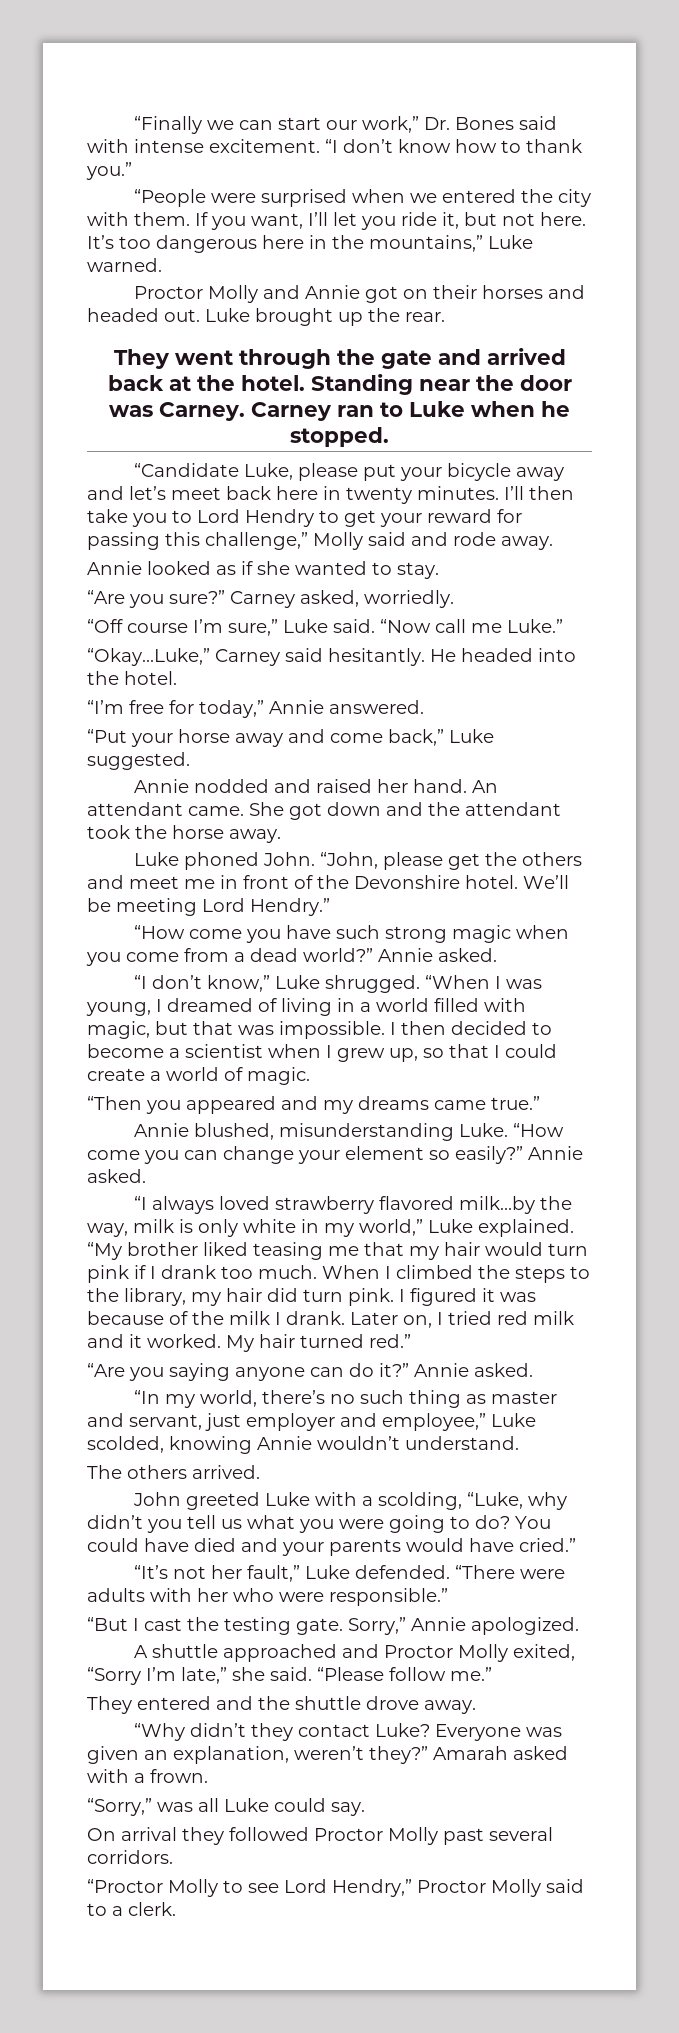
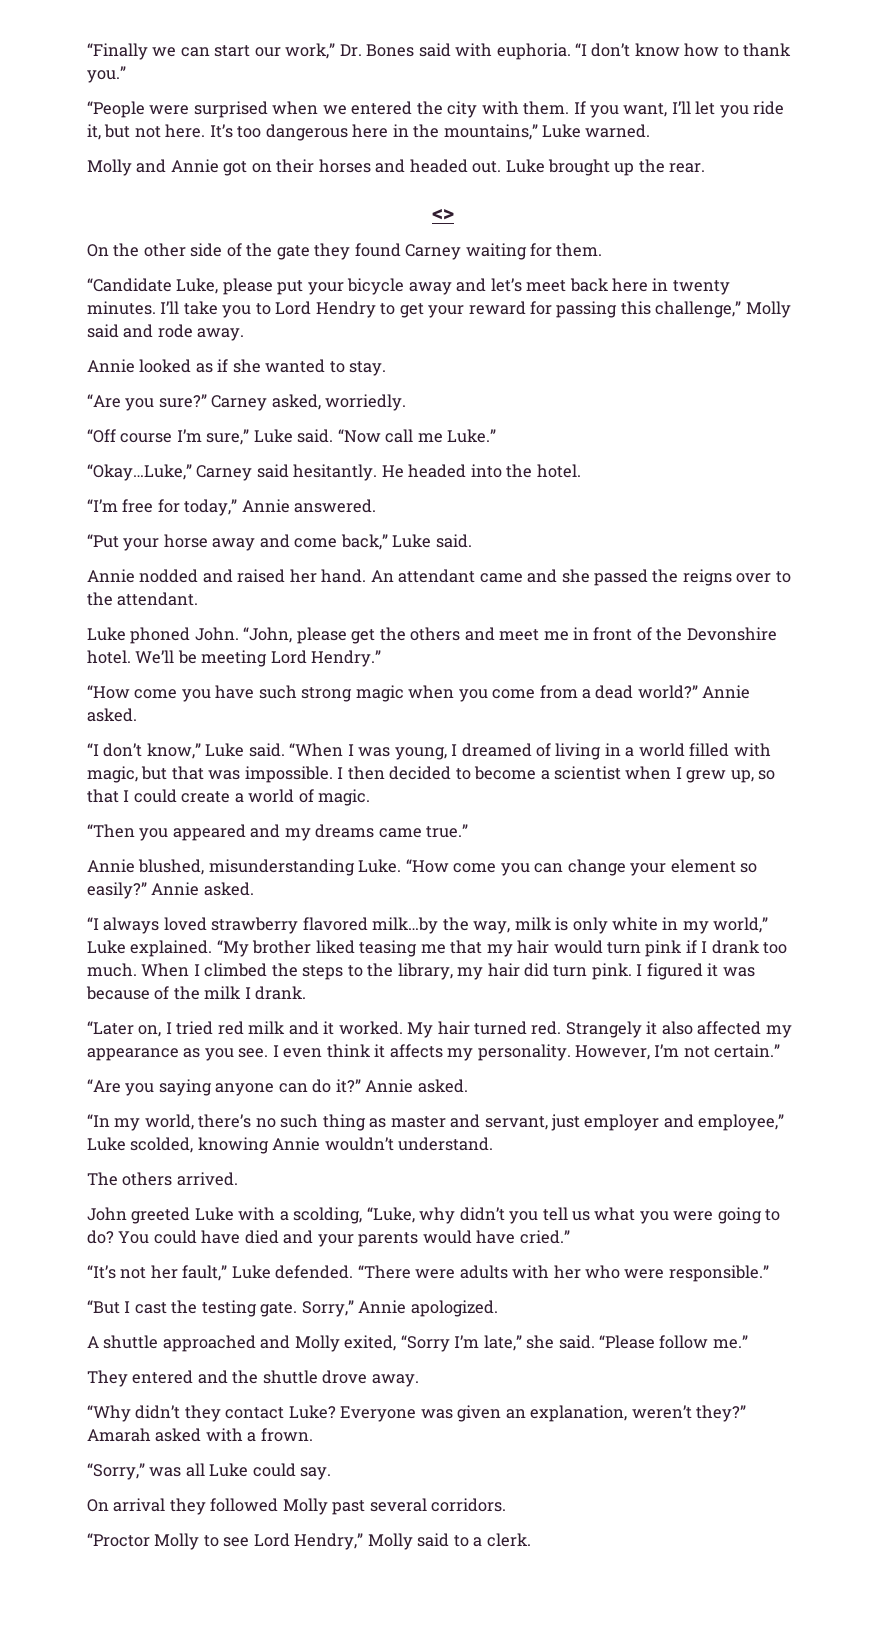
- “Finally we can start our work,” Dr. Bones said with intense excitement.
+ “Finally we can start our work,” Dr. Bones said with euphoria.
- Proctor Molly and Annie got on their horses and headed out.
+ Molly and Annie got on their horses and headed out.
- They went through the gate and arrived back at the hotel. Standing near the door was Carney. Carney ran to Luke when he stopped.
+ <>
+ On the other side of the gate they found Carney waiting for them.
- I’ll then take you to Lord Hendry to get your reward for passing this challenge,” Molly said and rode away.
+ I’ll take you to Lord Hendry to get your reward for passing this challenge,” Molly said and rode away.
- “Put your horse away and come back,” Luke suggested.
+ “Put your horse away and come back,” Luke said.
- An attendant came. She got down and the attendant took the horse away.
+ An attendant came and she passed the reigns over to the attendant.
- “I don’t know,” Luke shrugged.
+ “I don’t know,” Luke said.
- I figured it was because of the milk I drank. Later on, I tried red milk and it worked.
+ I figured it was because of the milk I drank.
+ “Later on, I tried red milk and it worked.
- My hair turned red.”
+ My hair turned red. Strangely it also affected my appearance as you see. I even think it affects my personality. However, I’m not certain.”
- A shuttle approached and Proctor Molly exited, “Sorry I’m late,” she said.
+ A shuttle approached and Molly exited, “Sorry I’m late,” she said.
- On arrival they followed Proctor Molly past several corridors.
+ On arrival they followed Molly past several corridors.
- “Proctor Molly to see Lord Hendry,” Proctor Molly said to a clerk.
+ “Proctor Molly to see Lord Hendry,” Molly said to a clerk.

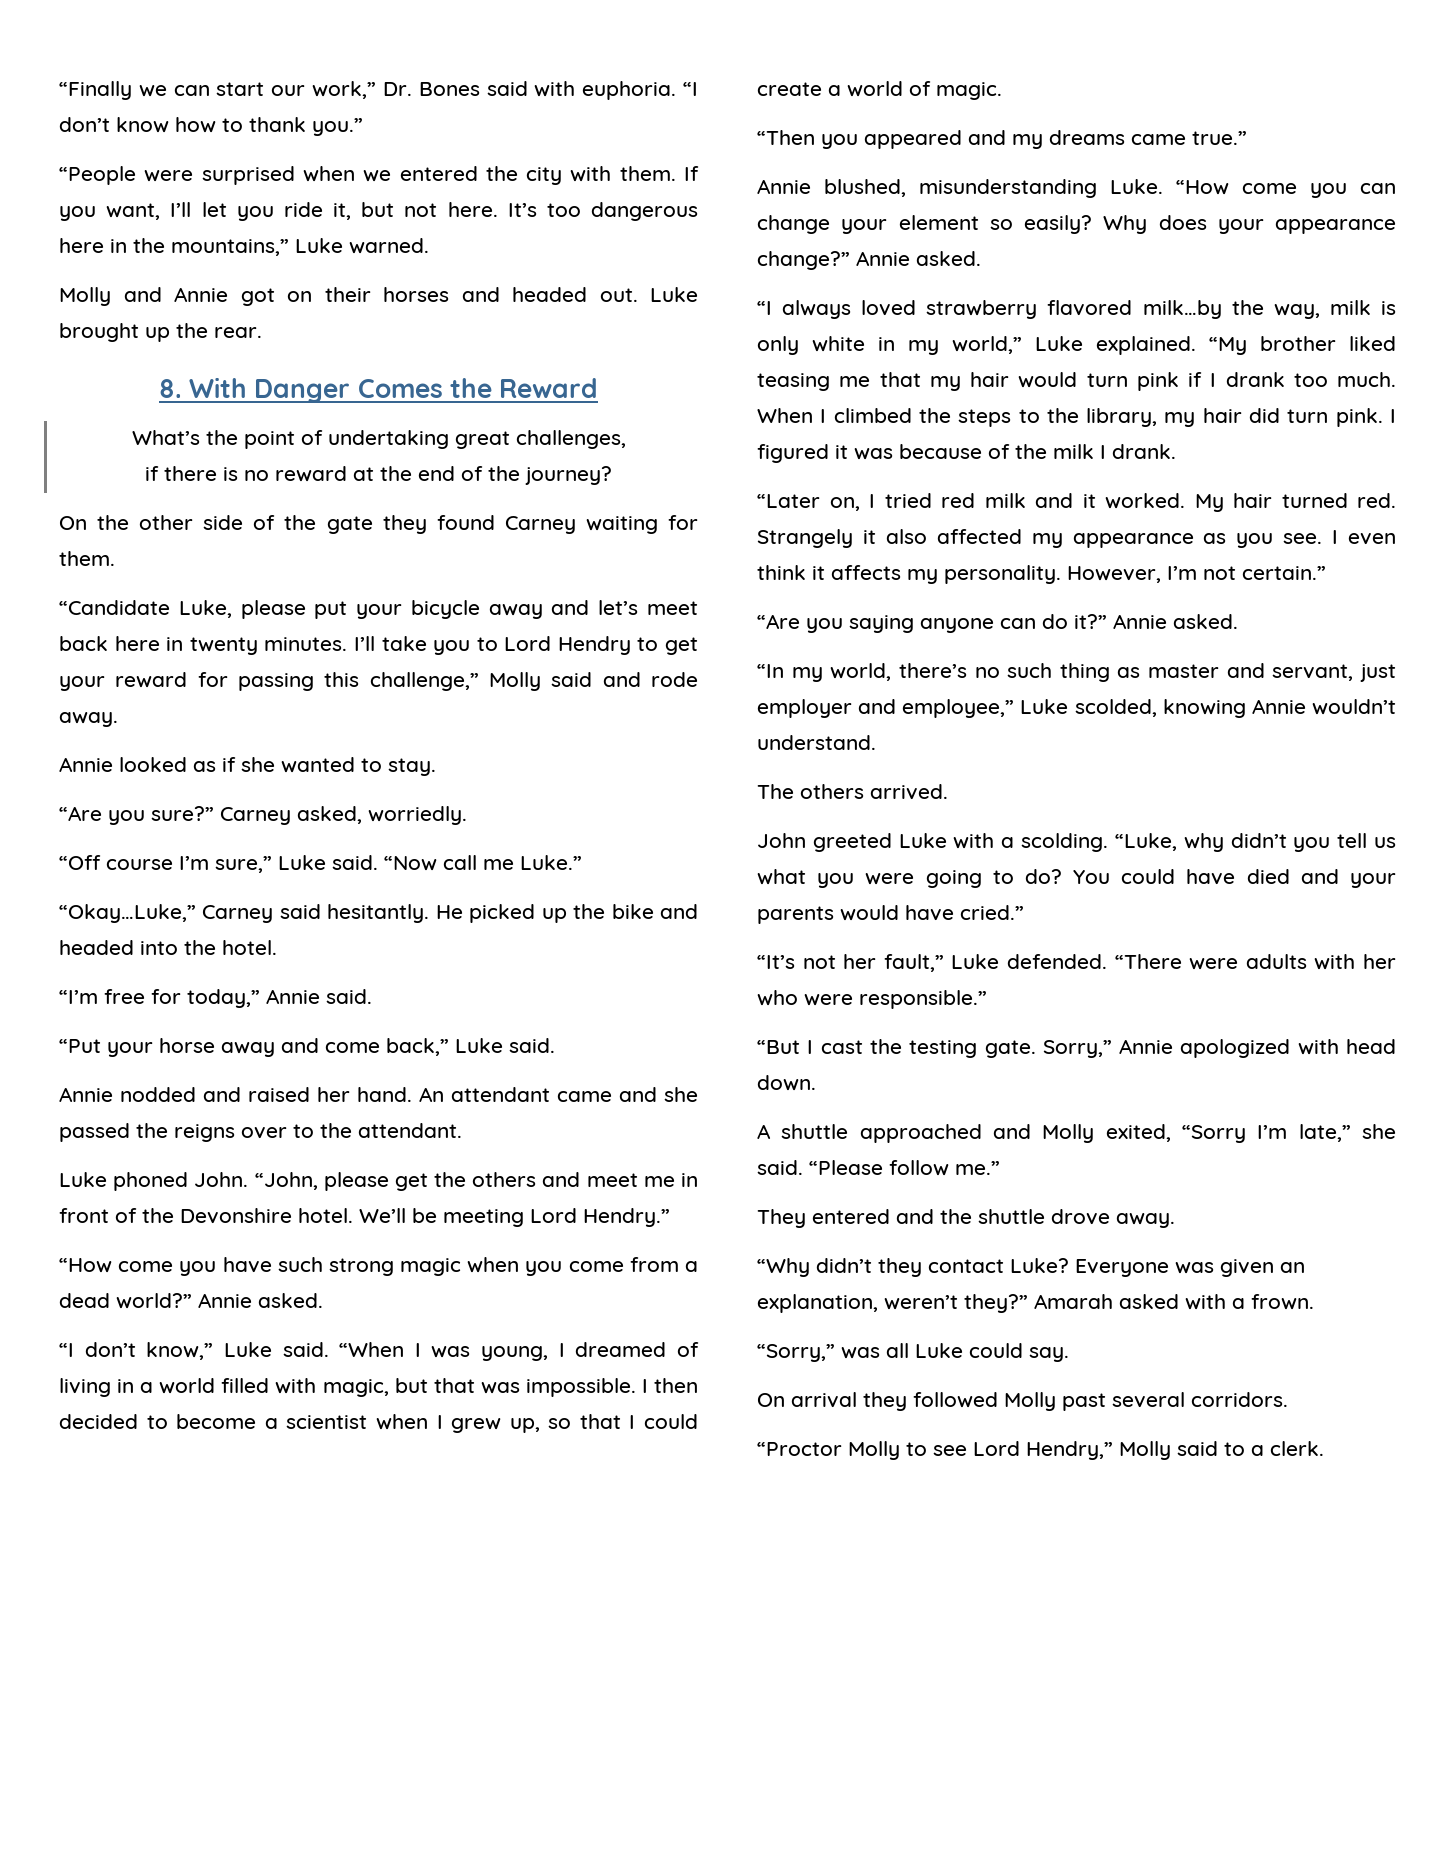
- <>
+ 8. With Danger Comes the Reward
+ What’s the point of undertaking great challenges,
+ if there is no reward at the end of the journey?
- He headed into the hotel.
+ He picked up the bike and headed into the hotel.
- “I’m free for today,” Annie answered.
+ “I’m free for today,” Annie said.
- “How come you can change your element so easily?”
+ “How come you can change your element so easily? Why does your appearance change?”
- John greeted Luke with a scolding, “Luke, why didn’t you tell us what you were going to do?
+ John greeted Luke with a scolding. “Luke, why didn’t you tell us what you were going to do?
- Sorry,” Annie apologized.
+ Sorry,” Annie apologized with head down.

